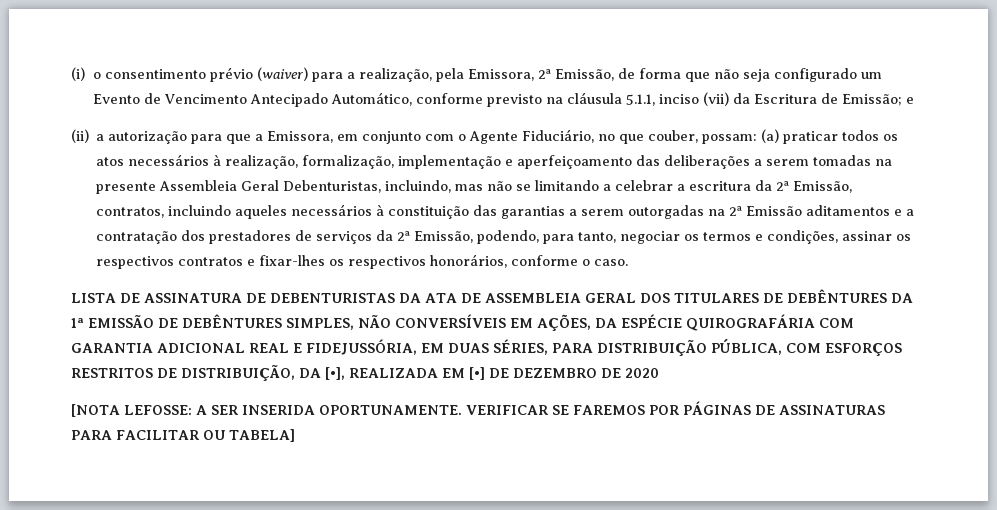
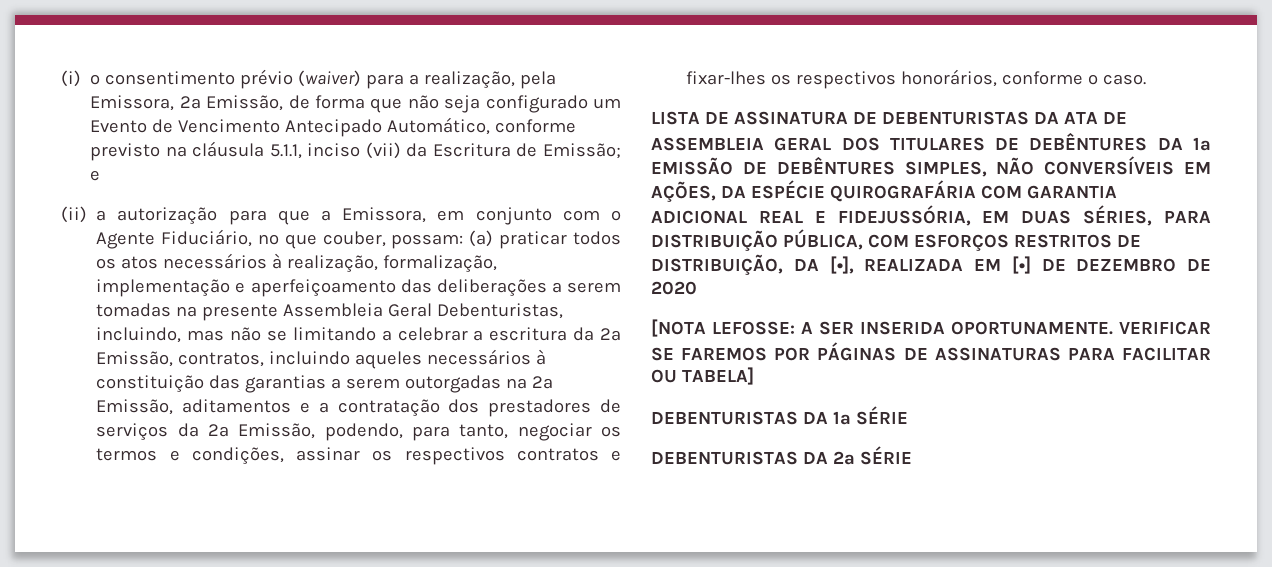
- (a) praticar todos os atos necessários à realização, formalização, implementação e aperfeiçoamento das deliberações a serem tomadas na presente Assembleia Geral Debenturistas, incluindo, mas não se limitando a celebrar a escritura da 2ª Emissão, contratos, incluindo aqueles necessários à constituição das garantias a serem outorgadas na 2ª Emissão aditamentos e a contratação dos prestadores de serviços da 2ª Emissão, podendo, para tanto, negociar os termos e condições, assinar os respectivos contratos e fixar-lhes os respectivos honorários, conforme o caso.
+ (a) praticar todos os atos necessários à realização, formalização, implementação e aperfeiçoamento das deliberações a serem tomadas na presente Assembleia Geral Debenturistas, incluindo, mas não se limitando a celebrar a escritura da 2ª Emissão, contratos, incluindo aqueles necessários à constituição das garantias a serem outorgadas na 2ª Emissão, aditamentos e a contratação dos prestadores de serviços da 2ª Emissão, podendo, para tanto, negociar os termos e condições, assinar os respectivos contratos e fixar-lhes os respectivos honorários, conforme o caso.
+ DEBENTURISTAS DA 1ª SÉRIE
+ DEBENTURISTAS DA 2ª SÉRIE

